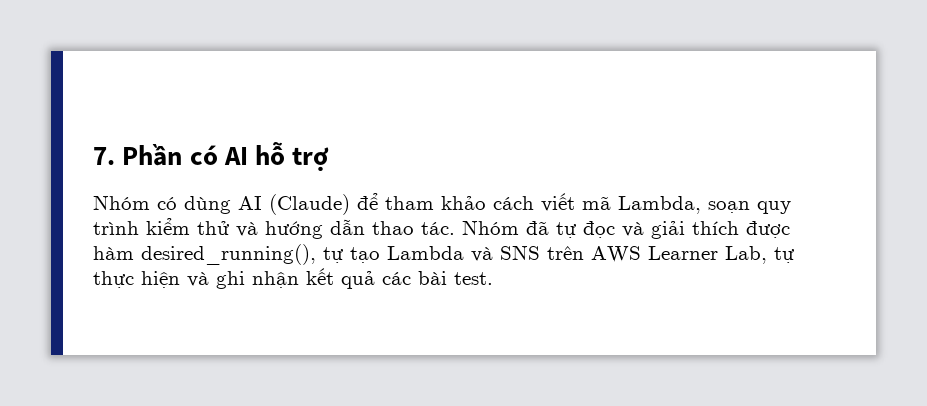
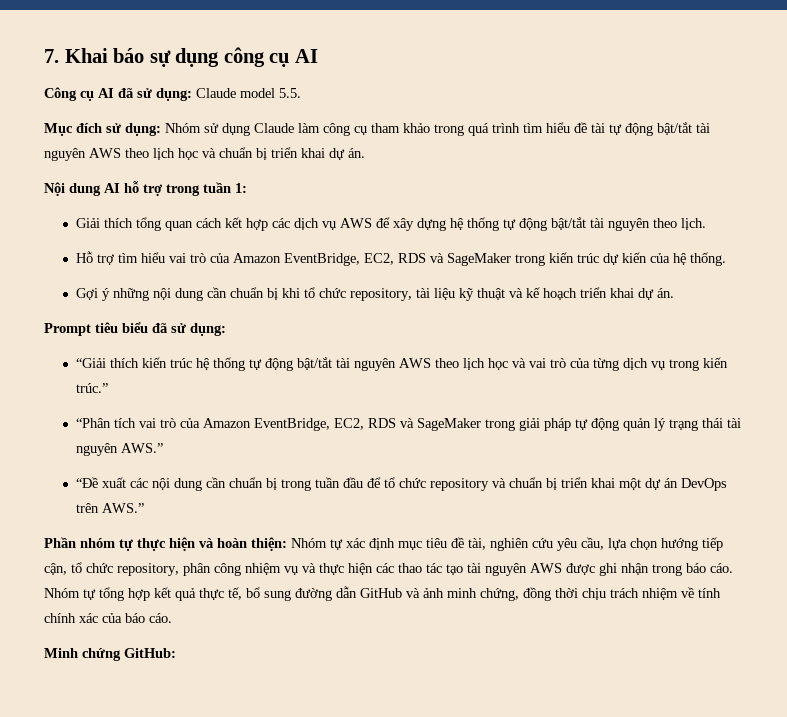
- 7. Phần có AI hỗ trợ
- Nhóm có dùng AI (Claude) để tham khảo cách viết mã Lambda, soạn quy trình kiểm thử và hướng dẫn thao tác. Nhóm đã tự đọc và giải thích được hàm desired_running(), tự tạo Lambda và SNS trên AWS Learner Lab, tự thực hiện và ghi nhận kết quả các bài test.
+ 7. Khai báo sự dụng công cụ AI
+ Công cụ AI đã sử dụng: Claude model 5.5.
+ Mục đích sử dụng: Nhóm sử dụng Claude làm công cụ tham khảo trong quá trình tìm hiểu đề tài tự động bật/tắt tài nguyên AWS theo lịch học và chuẩn bị triển khai dự án.
+ Nội dung AI hỗ trợ trong tuần 1:
+ Giải thích tổng quan cách kết hợp các dịch vụ AWS để xây dựng hệ thống tự động bật/tắt tài nguyên theo lịch.
+ Hỗ trợ tìm hiểu vai trò của Amazon EventBridge, EC2, RDS và SageMaker trong kiến trúc dự kiến của hệ thống.
+ Gợi ý những nội dung cần chuẩn bị khi tổ chức repository, tài liệu kỹ thuật và kế hoạch triển khai dự án.
+ Prompt tiêu biểu đã sử dụng:
+ “Giải thích kiến trúc hệ thống tự động bật/tắt tài nguyên AWS theo lịch học và vai trò của từng dịch vụ trong kiến trúc.”
+ “Phân tích vai trò của Amazon EventBridge, EC2, RDS và SageMaker trong giải pháp tự động quản lý trạng thái tài nguyên AWS.”
+ “Đề xuất các nội dung cần chuẩn bị trong tuần đầu để tổ chức repository và chuẩn bị triển khai một dự án DevOps trên AWS.”
+ Phần nhóm tự thực hiện và hoàn thiện: Nhóm tự xác định mục tiêu đề tài, nghiên cứu yêu cầu, lựa chọn hướng tiếp cận, tổ chức repository, phân công nhiệm vụ và thực hiện các thao tác tạo tài nguyên AWS được ghi nhận trong báo cáo. Nhóm tự tổng hợp kết quả thực tế, bổ sung đường dẫn GitHub và ảnh minh chứng, đồng thời chịu trách nhiệm về tính chính xác của báo cáo.
+ Minh chứng GitHub:

